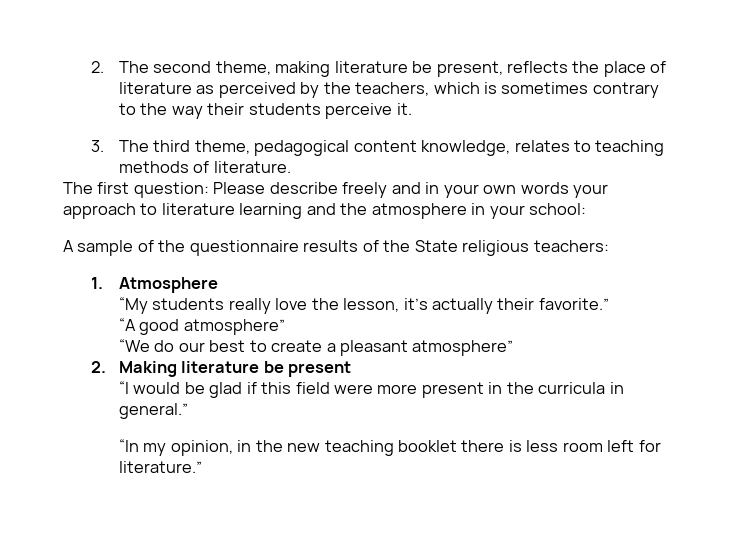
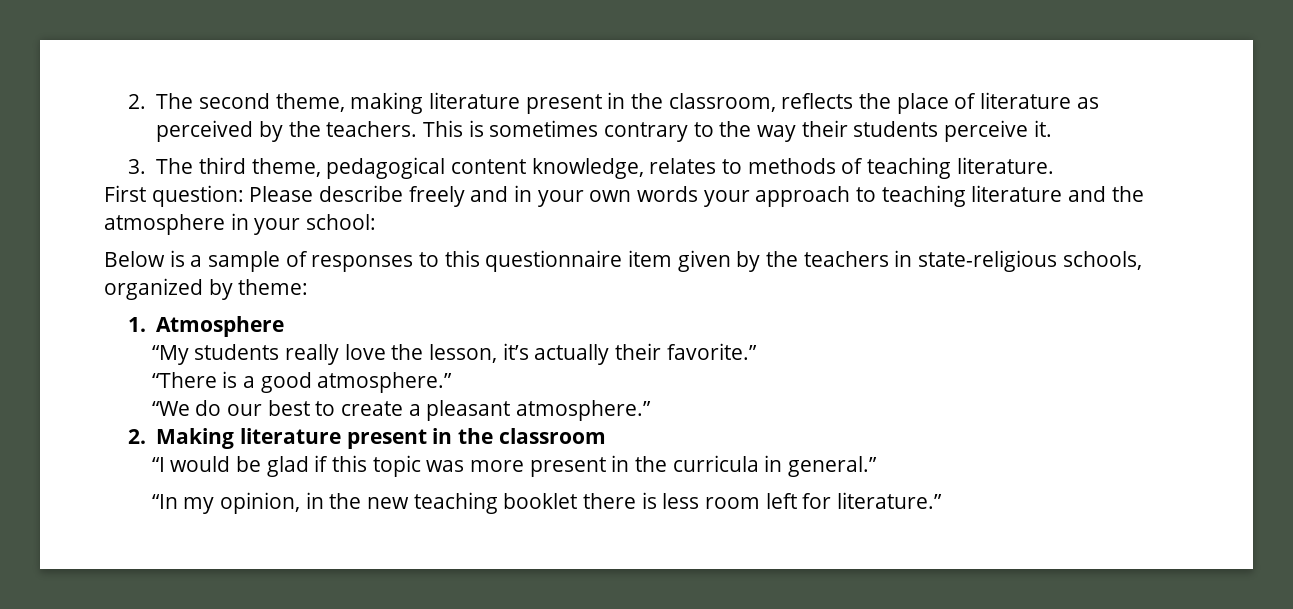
- 2. The second theme, making literature be present, reflects the place of literature as perceived by the teachers, which is sometimes contrary to the way their students perceive it.
+ 2. The second theme, making literature present in the classroom, reflects the place of literature as perceived by the teachers. This is sometimes contrary to the way their students perceive it.
- 3. The third theme, pedagogical content knowledge, relates to teaching methods of literature.
+ 3. The third theme, pedagogical content knowledge, relates to methods of teaching literature.
- The first question: Please describe freely and in your own words your approach to literature learning and the atmosphere in your school:
+ First question: Please describe freely and in your own words your approach to teaching literature and the atmosphere in your school:
- A sample of the questionnaire results of the State religious teachers:
+ Below is a sample of responses to this questionnaire item given by the teachers in state-religious schools, organized by theme:
- “A good atmosphere”
+ “There is a good atmosphere.”
- “We do our best to create a pleasant atmosphere”
+ “We do our best to create a pleasant atmosphere.”
- 2. Making literature be present
+ 2. Making literature present in the classroom
- “I would be glad if this field were more present in the curricula in general.”
+ “I would be glad if this topic was more present in the curricula in general.”

